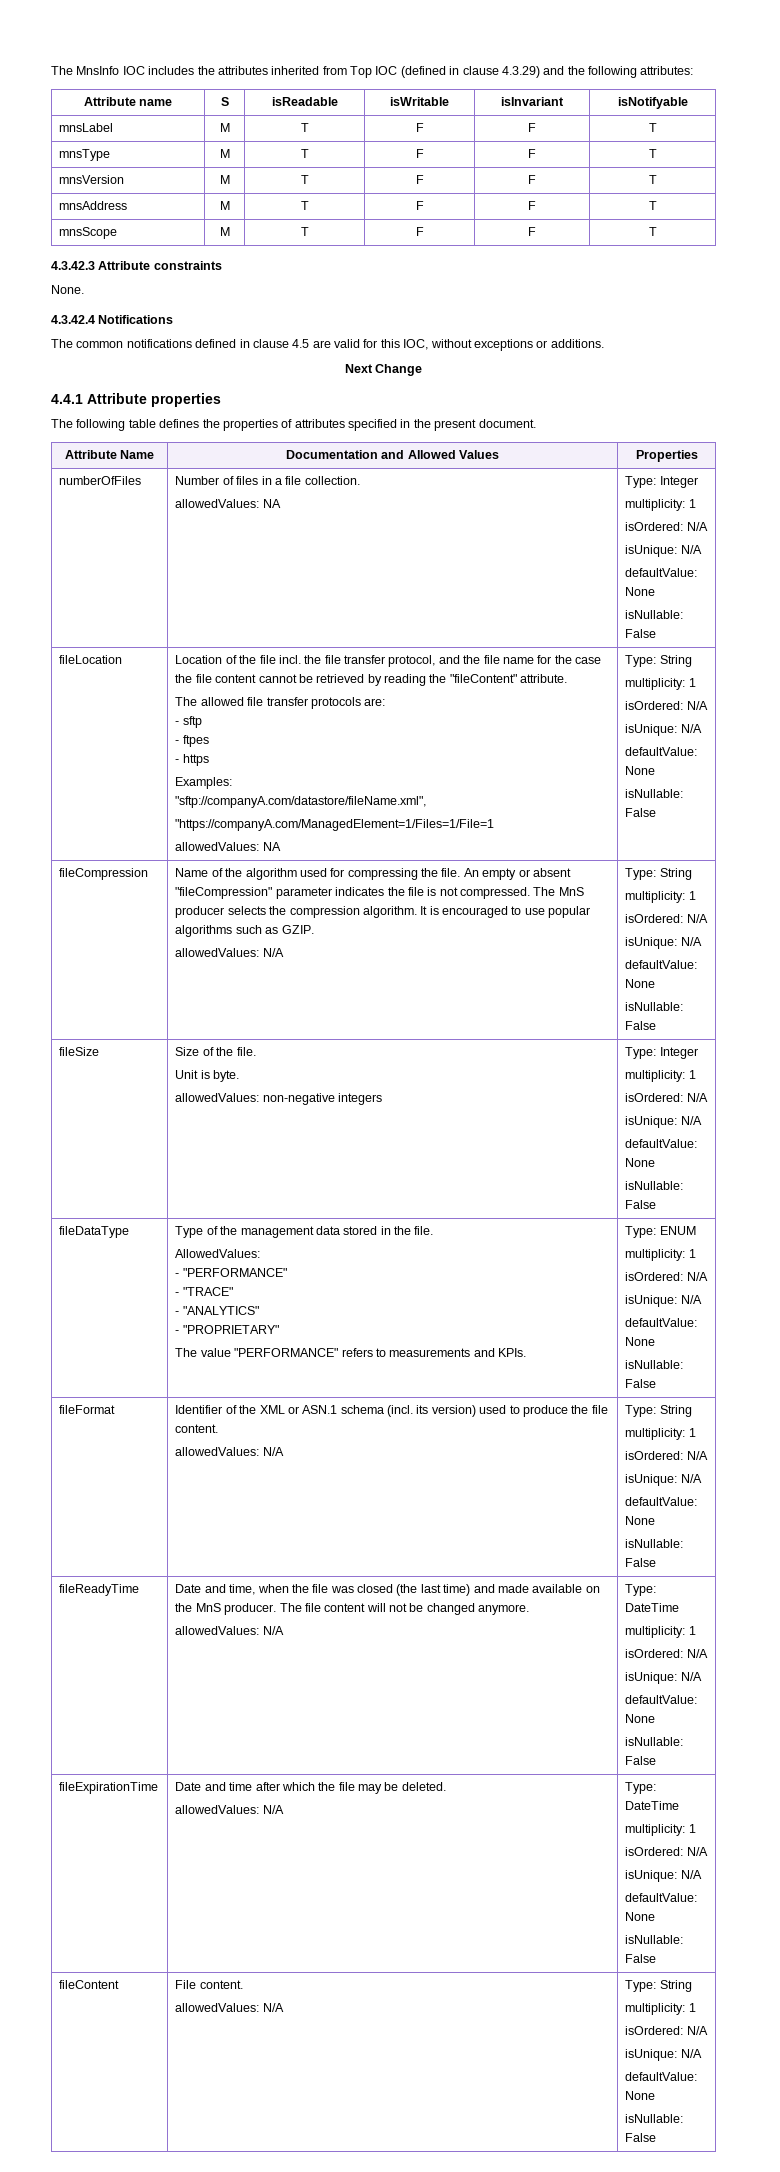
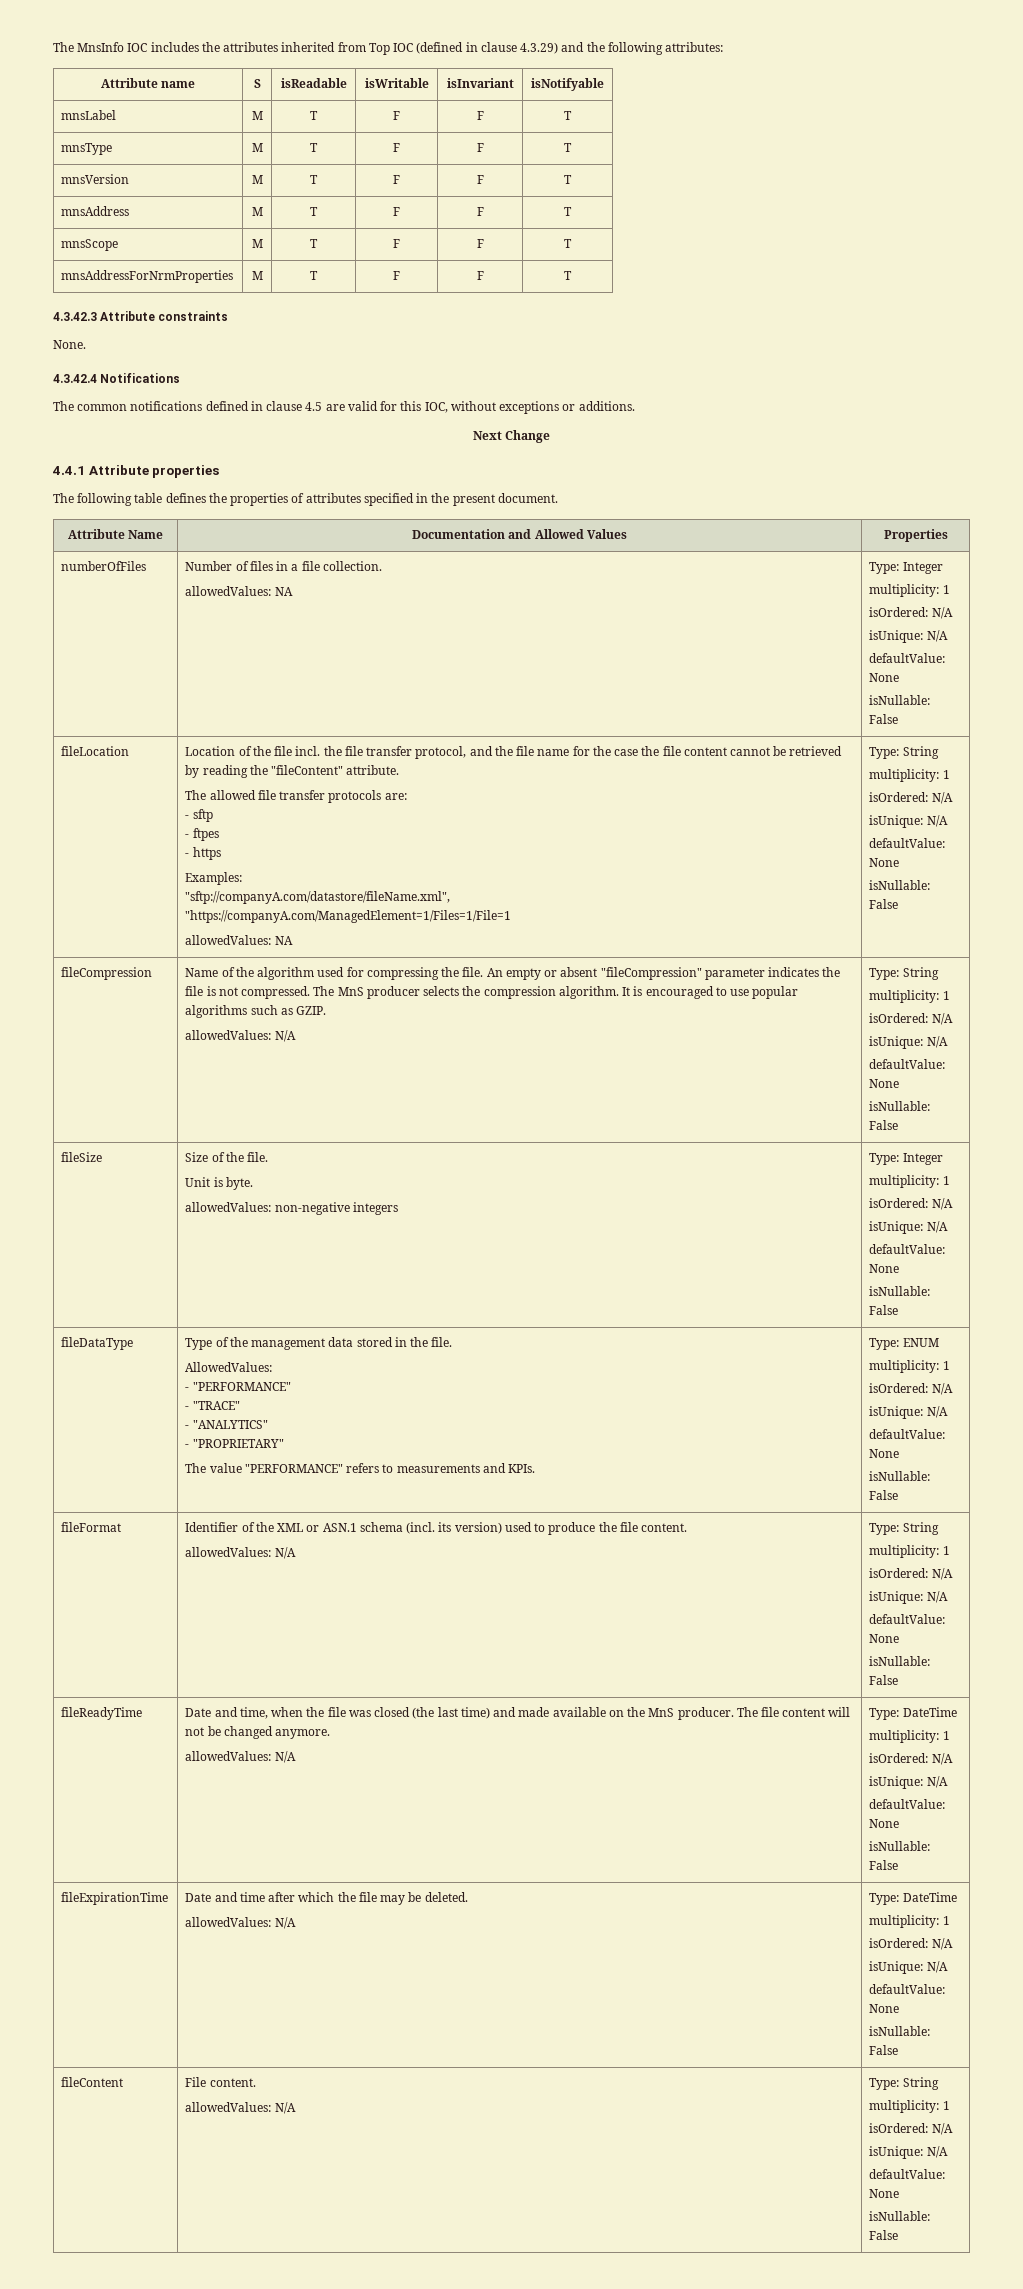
+ mnsAddressForNrmProperties | M | T | F | F | T

